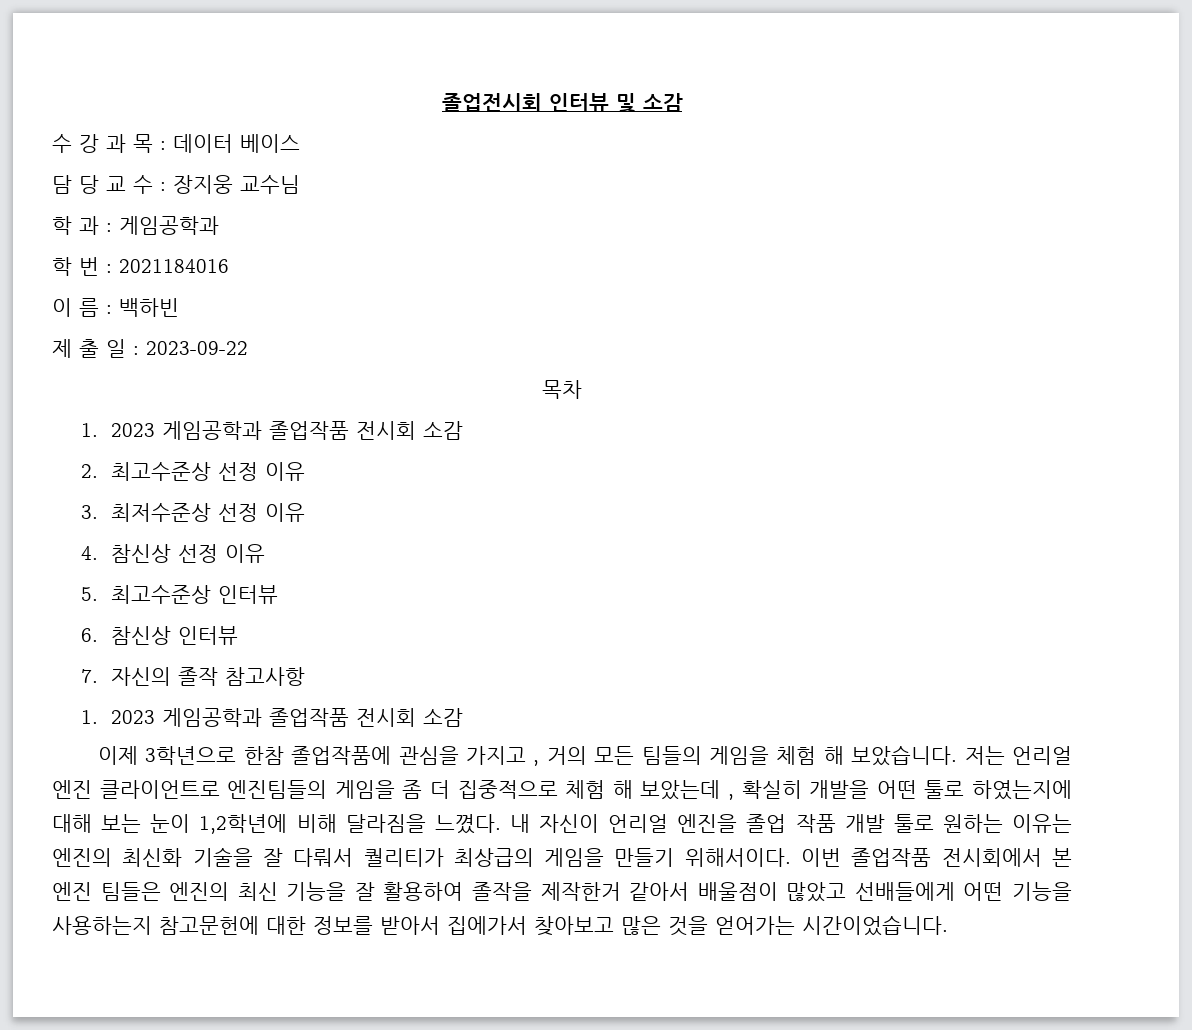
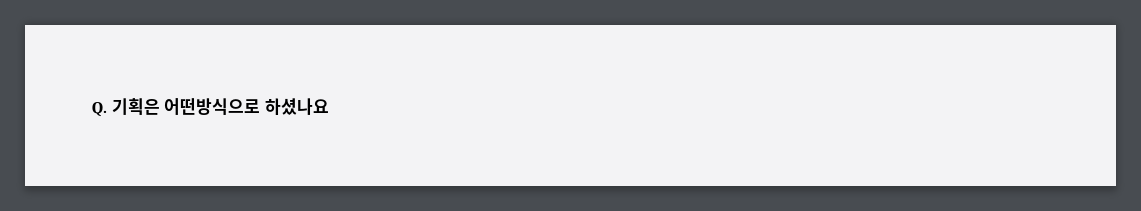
- 졸업전시회 인터뷰 및 소감
- 수 강 과 목 : 데이터 베이스
- 담 당 교 수 : 장지웅 교수님
- 학 과 : 게임공학과
- 학 번 : 2021184016
- 이 름 : 백하빈
- 제 출 일 : 2023-09-22
- 목차
- 1. 2023 게임공학과 졸업작품 전시회 소감
- 2. 최고수준상 선정 이유
- 3. 최저수준상 선정 이유
- 4. 참신상 선정 이유
- 5. 최고수준상 인터뷰
- 6. 참신상 인터뷰
- 7. 자신의 졸작 참고사항
- 1. 2023 게임공학과 졸업작품 전시회 소감
- 이제 3학년으로 한참 졸업작품에 관심을 가지고 , 거의 모든 팀들의 게임을 체험 해 보았습니다. 저는 언리얼 엔진 클라이언트로 엔진팀들의 게임을 좀 더 집중적으로 체험 해 보았는데 , 확실히 개발을 어떤 툴로 하였는지에 대해 보는 눈이 1,2학년에 비해 달라짐을 느꼈다. 내 자신이 언리얼 엔진을 졸업 작품 개발 툴로 원하는 이유는 엔진의 최신화 기술을 잘 다뤄서 퀄리티가 최상급의 게임을 만들기 위해서이다. 이번 졸업작품 전시회에서 본 엔진 팀들은 엔진의 최신 기능을 잘 활용하여 졸작을 제작한거 같아서 배울점이 많았고 선배들에게 어떤 기능을 사용하는지 참고문헌에 대한 정보를 받아서 집에가서 찾아보고 많은 것을 얻어가는 시간이었습니다.
+ Q. 기획은 어떤방식으로 하셨나요

